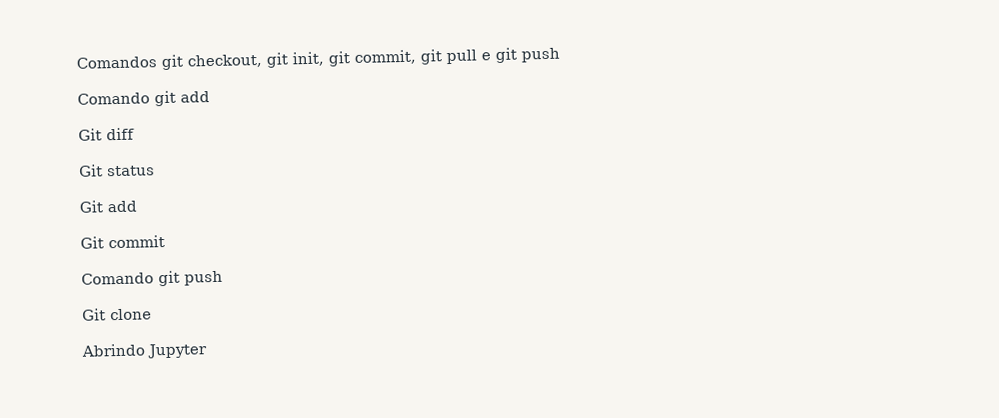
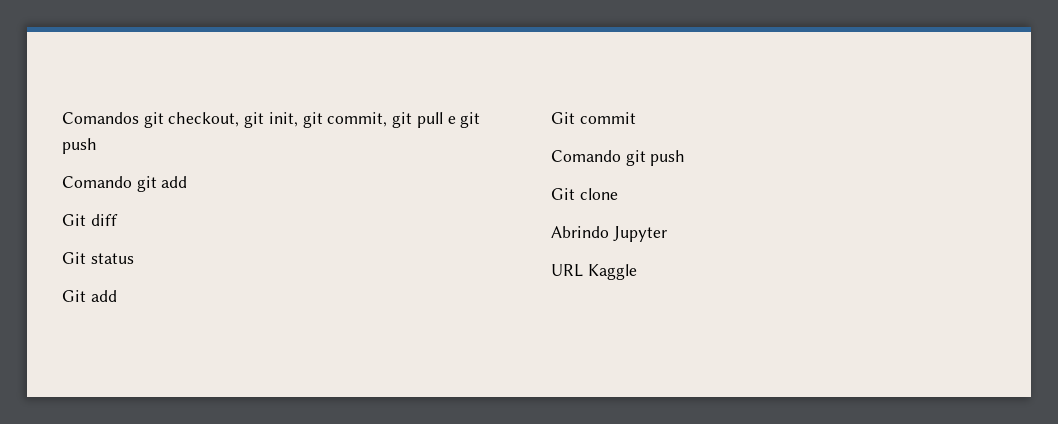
+ URL Kaggle

